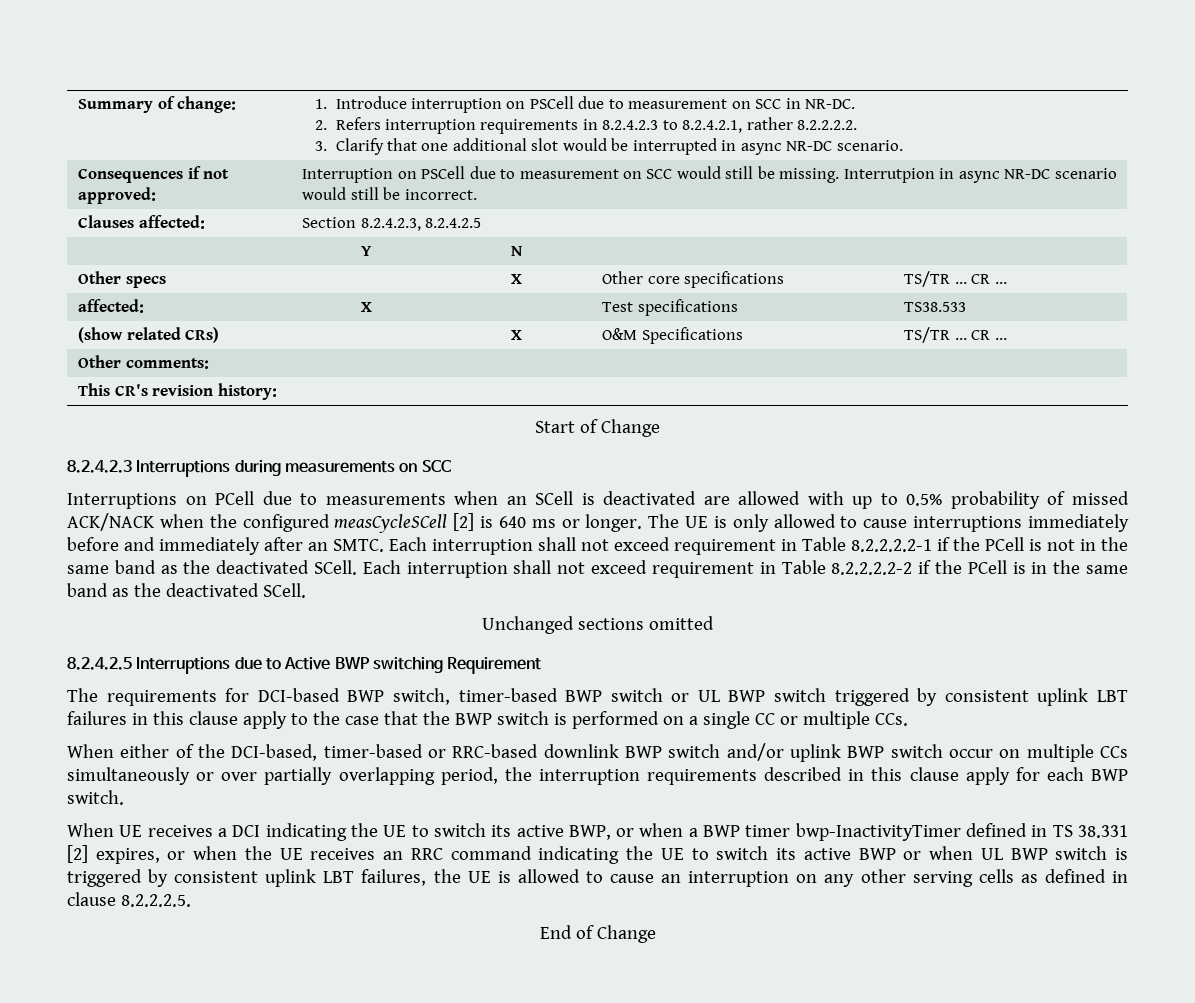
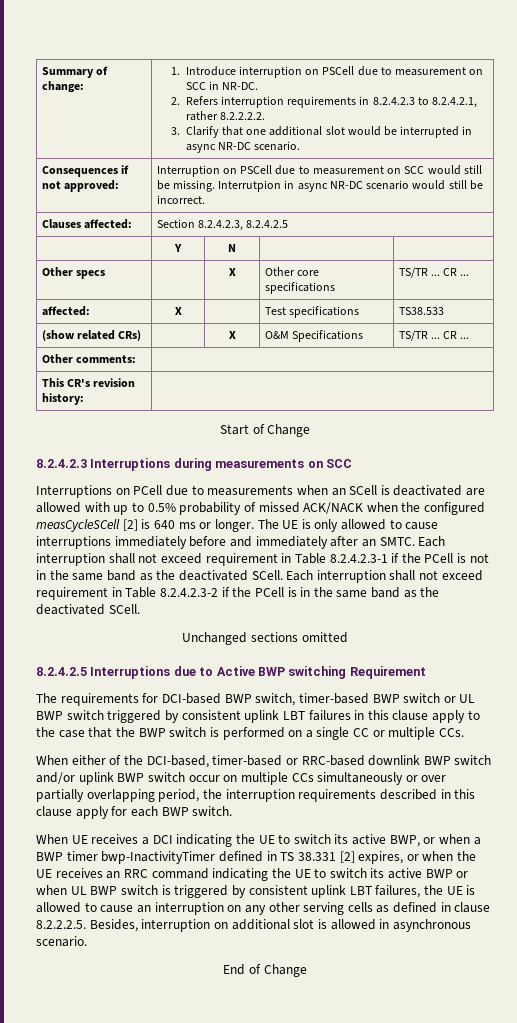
- Each interruption shall not exceed requirement in Table 8.2.2.2.2-1 if the PCell is not in the same band as the deactivated SCell.
+ Each interruption shall not exceed requirement in Table 8.2.4.2.3-1 if the PCell is not in the same band as the deactivated SCell.
- Each interruption shall not exceed requirement in Table 8.2.2.2.2-2 if the PCell is in the same band as the deactivated SCell.
+ Each interruption shall not exceed requirement in Table 8.2.4.2.3-2 if the PCell is in the same band as the deactivated SCell.
- When UE receives a DCI indicating the UE to switch its active BWP, or when a BWP timer bwp-InactivityTimer defined in TS 38.331 [2] expires, or when the UE receives an RRC command indicating the UE to switch its active BWP or when UL BWP switch is triggered by consistent uplink LBT failures, the UE is allowed to cause an interruption on any other serving cells as defined in clause 8.2.2.2.5.
+ When UE receives a DCI indicating the UE to switch its active BWP, or when a BWP timer bwp-InactivityTimer defined in TS 38.331 [2] expires, or when the UE receives an RRC command indicating the UE to switch its active BWP or when UL BWP switch is triggered by consistent uplink LBT failures, the UE is allowed to cause an interruption on any other serving cells as defined in clause 8.2.2.2.5. Besides, interruption on additional slot is allowed in asynchronous scenario.

